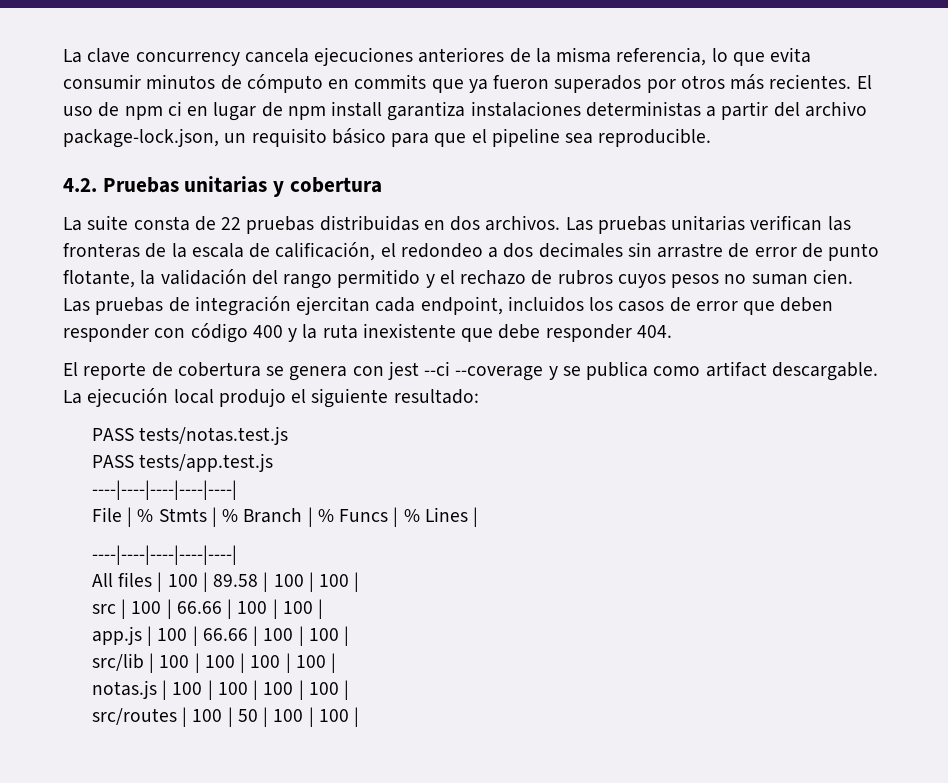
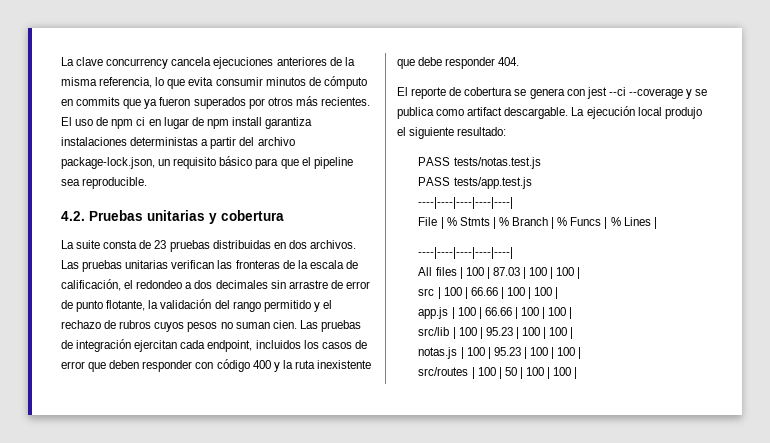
- La suite consta de 22 pruebas distribuidas en dos archivos.
+ La suite consta de 23 pruebas distribuidas en dos archivos.
- All files | 100 | 89.58 | 100 | 100 |
+ All files | 100 | 87.03 | 100 | 100 |
- src/lib | 100 | 100 | 100 | 100 |
+ src/lib | 100 | 95.23 | 100 | 100 |
- notas.js | 100 | 100 | 100 | 100 |
+ notas.js | 100 | 95.23 | 100 | 100 |

